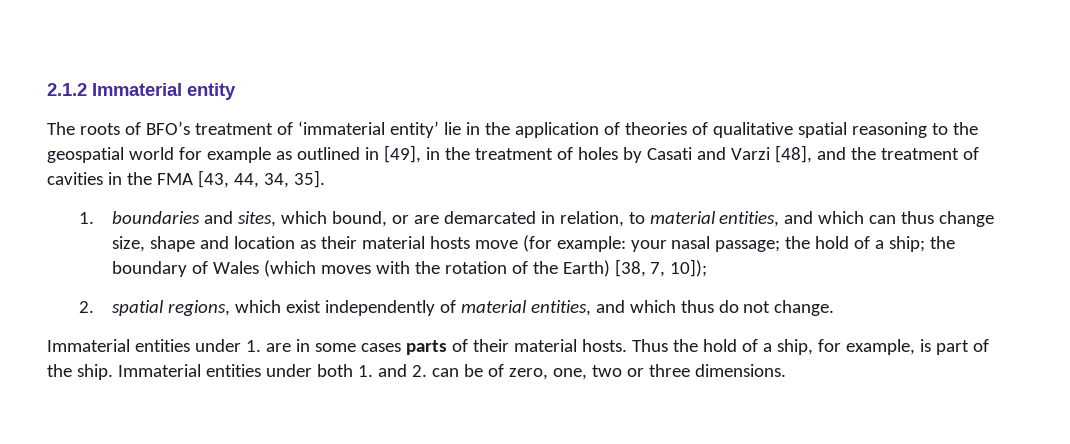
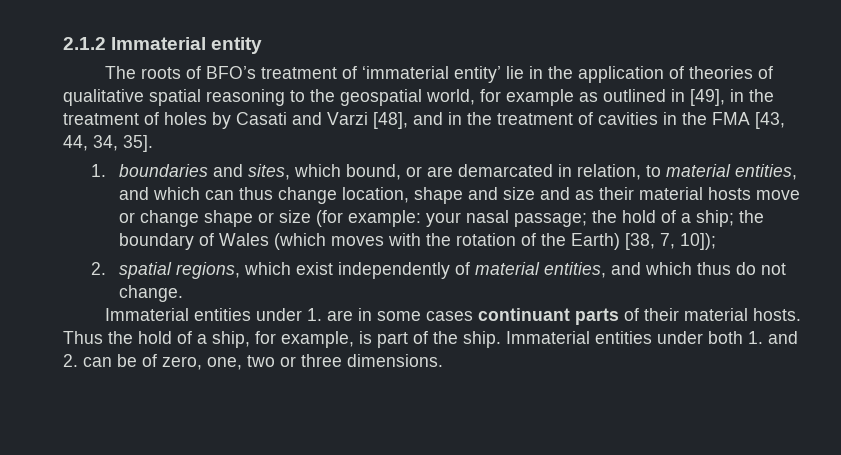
- The roots of BFO’s treatment of ‘immaterial entity’ lie in the application of theories of qualitative spatial reasoning to the geospatial world for example as outlined in [49], in the treatment of holes by Casati and Varzi [48], and the treatment of cavities in the FMA [43, 44, 34, 35].
+ The roots of BFO’s treatment of ‘immaterial entity’ lie in the application of theories of qualitative spatial reasoning to the geospatial world, for example as outlined in [49], in the treatment of holes by Casati and Varzi [48], and in the treatment of cavities in the FMA [43, 44, 34, 35].
- 1. boundaries and sites, which bound, or are demarcated in relation, to material entities, and which can thus change size, shape and location as their material hosts move (for example: your nasal passage; the hold of a ship; the boundary of Wales (which moves with the rotation of the Earth) [38, 7, 10]);
+ 1. boundaries and sites, which bound, or are demarcated in relation, to material entities, and which can thus change location, shape and size and as their material hosts move or change shape or size (for example: your nasal passage; the hold of a ship; the boundary of Wales (which moves with the rotation of the Earth) [38, 7, 10]);
- Immaterial entities under 1. are in some cases parts of their material hosts.
+ Immaterial entities under 1. are in some cases continuant parts of their material hosts.

